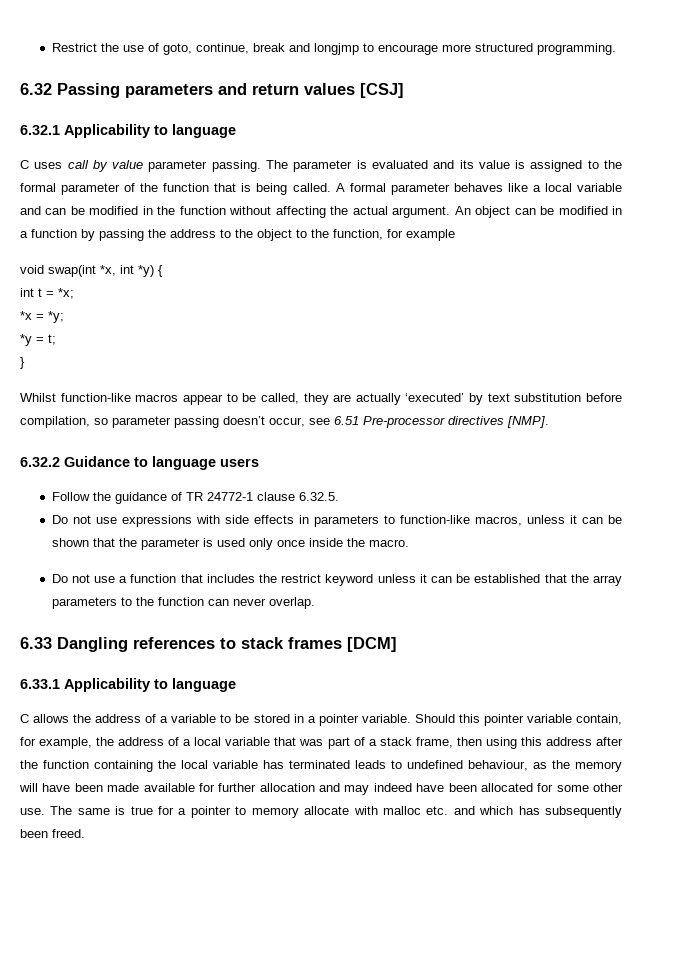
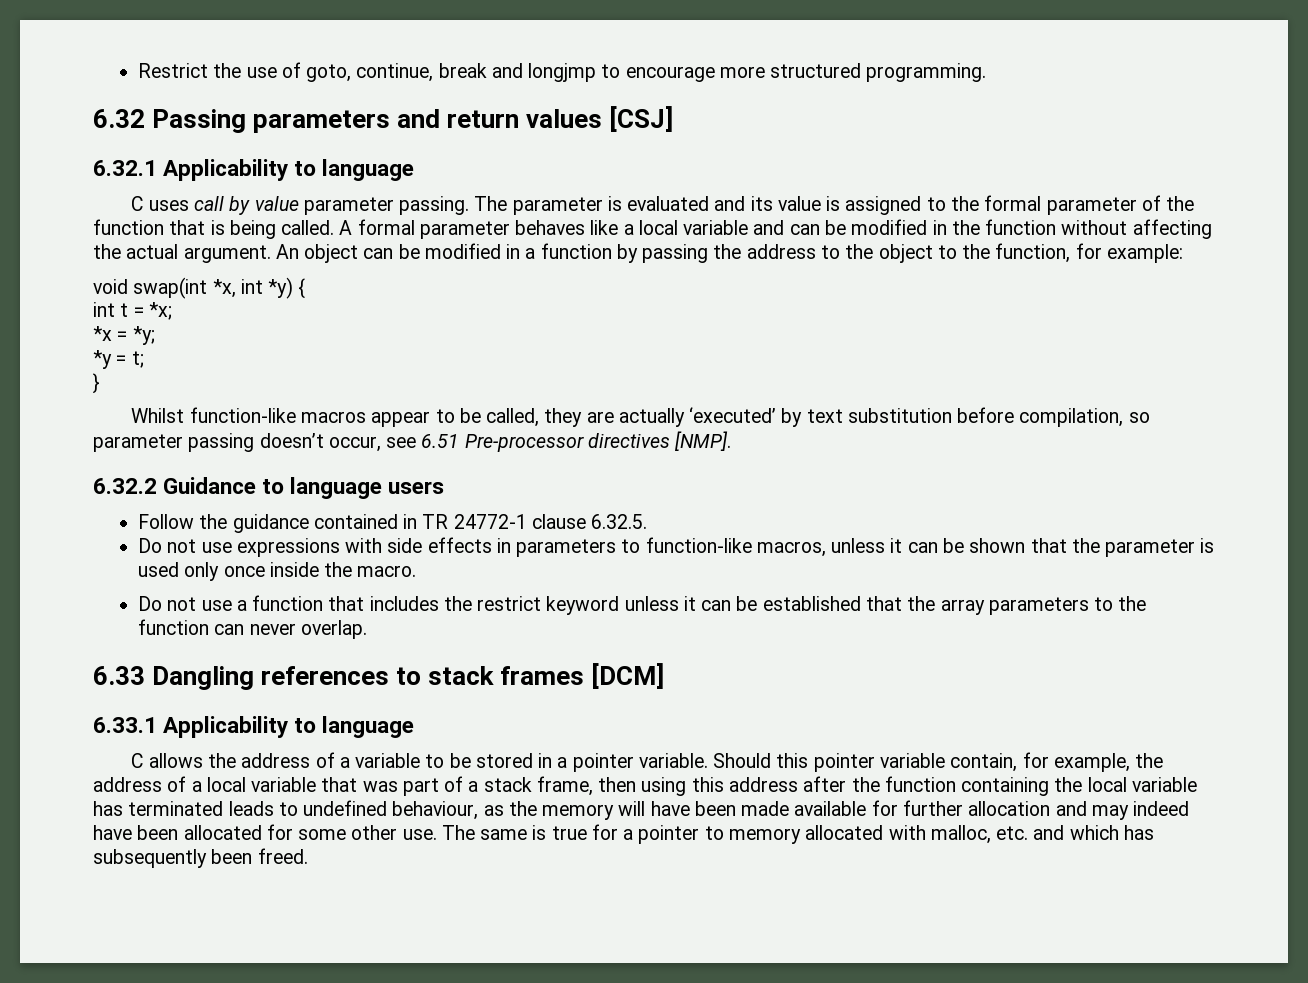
- An object can be modified in a function by passing the address to the object to the function, for example
+ An object can be modified in a function by passing the address to the object to the function, for example:
- Follow the guidance of TR 24772-1 clause 6.32.5.
+ Follow the guidance contained in TR 24772-1 clause 6.32.5.
- The same is true for a pointer to memory allocate with malloc etc. and which has subsequently been freed.
+ The same is true for a pointer to memory allocated with malloc, etc. and which has subsequently been freed.

